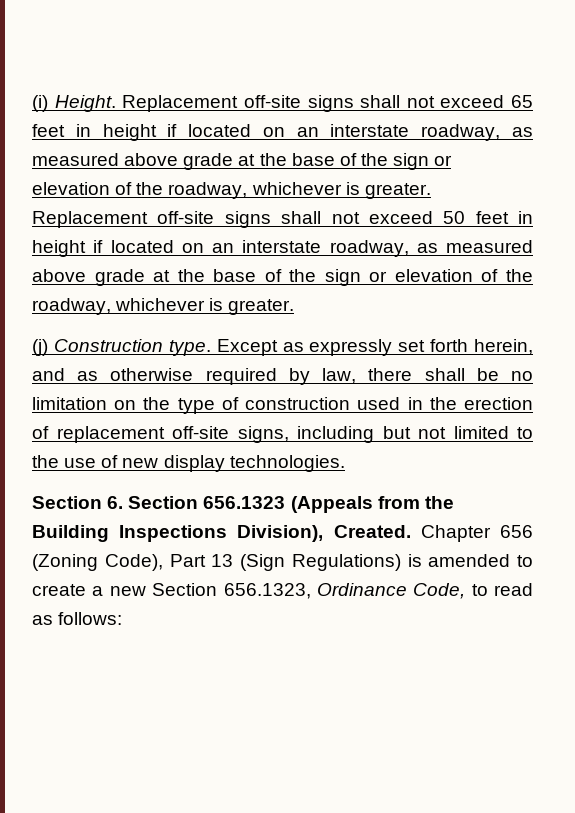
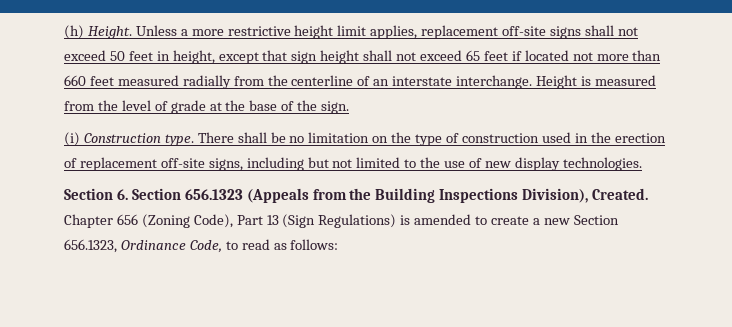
- (i) Height. Replacement off-site signs shall not exceed 65 feet in height if located on an interstate roadway, as measured above grade at the base of the sign or elevation of the roadway, whichever is greater. Replacement off-site signs shall not exceed 50 feet in height if located on an interstate roadway, as measured above grade at the base of the sign or elevation of the roadway, whichever is greater.
- (j) Construction type. Except as expressly set forth herein, and as otherwise required by law, there shall be no limitation on the type of construction used in the erection of replacement off-site signs, including but not limited to the use of new display technologies.
+ (h) Height. Unless a more restrictive height limit applies, replacement off-site signs shall not exceed 50 feet in height, except that sign height shall not exceed 65 feet if located not more than 660 feet measured radially from the centerline of an interstate interchange. Height is measured from the level of grade at the base of the sign.
+ (i) Construction type. There shall be no limitation on the type of construction used in the erection of replacement off-site signs, including but not limited to the use of new display technologies.

